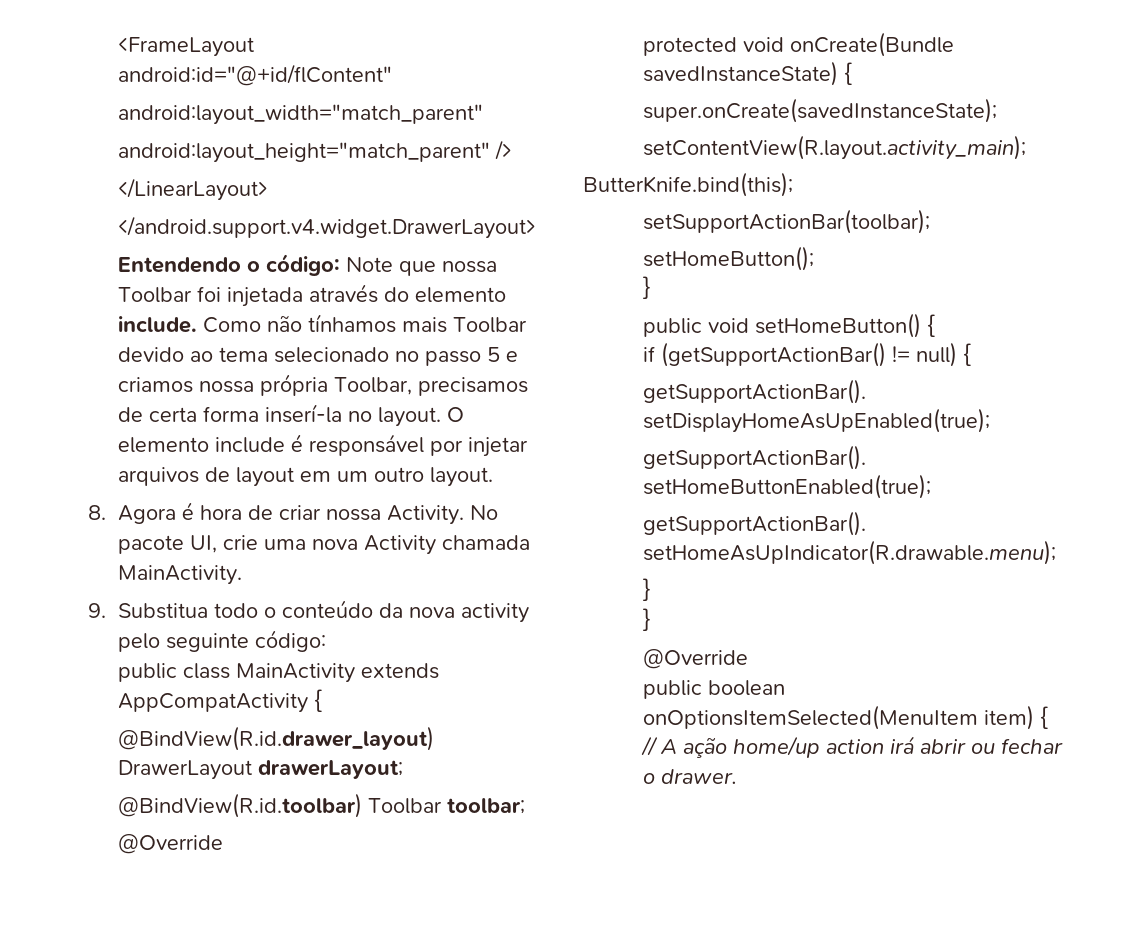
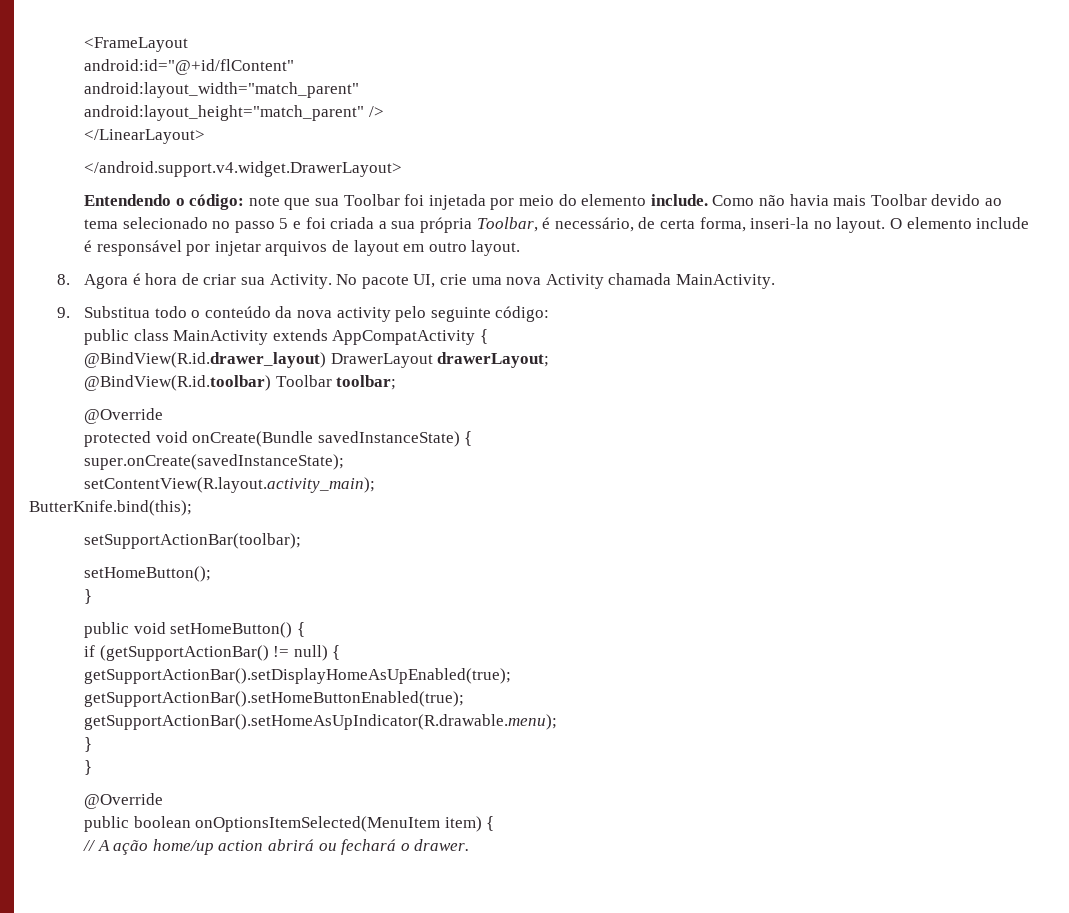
- Entendendo o código: Note que nossa Toolbar foi injetada através do elemento include.
+ Entendendo o código: note que sua Toolbar foi injetada por meio do elemento include.
- Como não tínhamos mais Toolbar devido ao tema selecionado no passo 5 e criamos nossa própria Toolbar, precisamos de certa forma inserí-la no layout.
+ Como não havia mais Toolbar devido ao tema selecionado no passo 5 e foi criada a sua própria Toolbar, é necessário, de certa forma, inseri-la no layout.
- O elemento include é responsável por injetar arquivos de layout em um outro layout.
+ O elemento include é responsável por injetar arquivos de layout em outro layout.
- 8. Agora é hora de criar nossa Activity.
+ 8. Agora é hora de criar sua Activity.
- // A ação home/up action irá abrir ou fechar o drawer.
+ // A ação home/up action abrirá ou fechará o drawer.

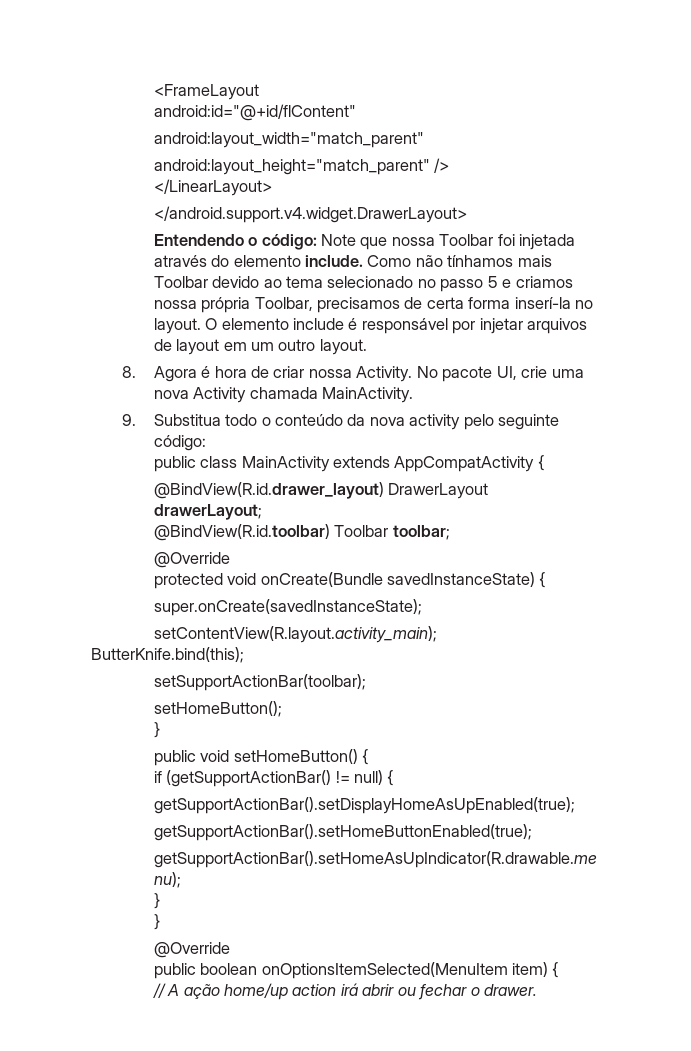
- Entendendo o código: note que sua Toolbar foi injetada por meio do elemento include.
+ Entendendo o código: Note que nossa Toolbar foi injetada através do elemento include.
- Como não havia mais Toolbar devido ao tema selecionado no passo 5 e foi criada a sua própria Toolbar, é necessário, de certa forma, inseri-la no layout.
+ Como não tínhamos mais Toolbar devido ao tema selecionado no passo 5 e criamos nossa própria Toolbar, precisamos de certa forma inserí-la no layout.
- O elemento include é responsável por injetar arquivos de layout em outro layout.
+ O elemento include é responsável por injetar arquivos de layout em um outro layout.
- 8. Agora é hora de criar sua Activity.
+ 8. Agora é hora de criar nossa Activity.
- // A ação home/up action abrirá ou fechará o drawer.
+ // A ação home/up action irá abrir ou fechar o drawer.

